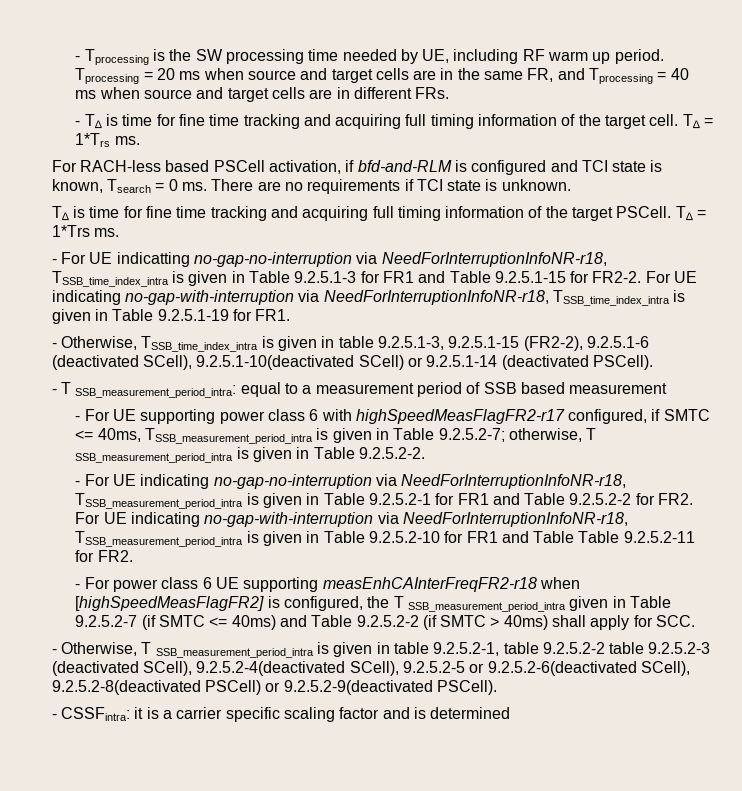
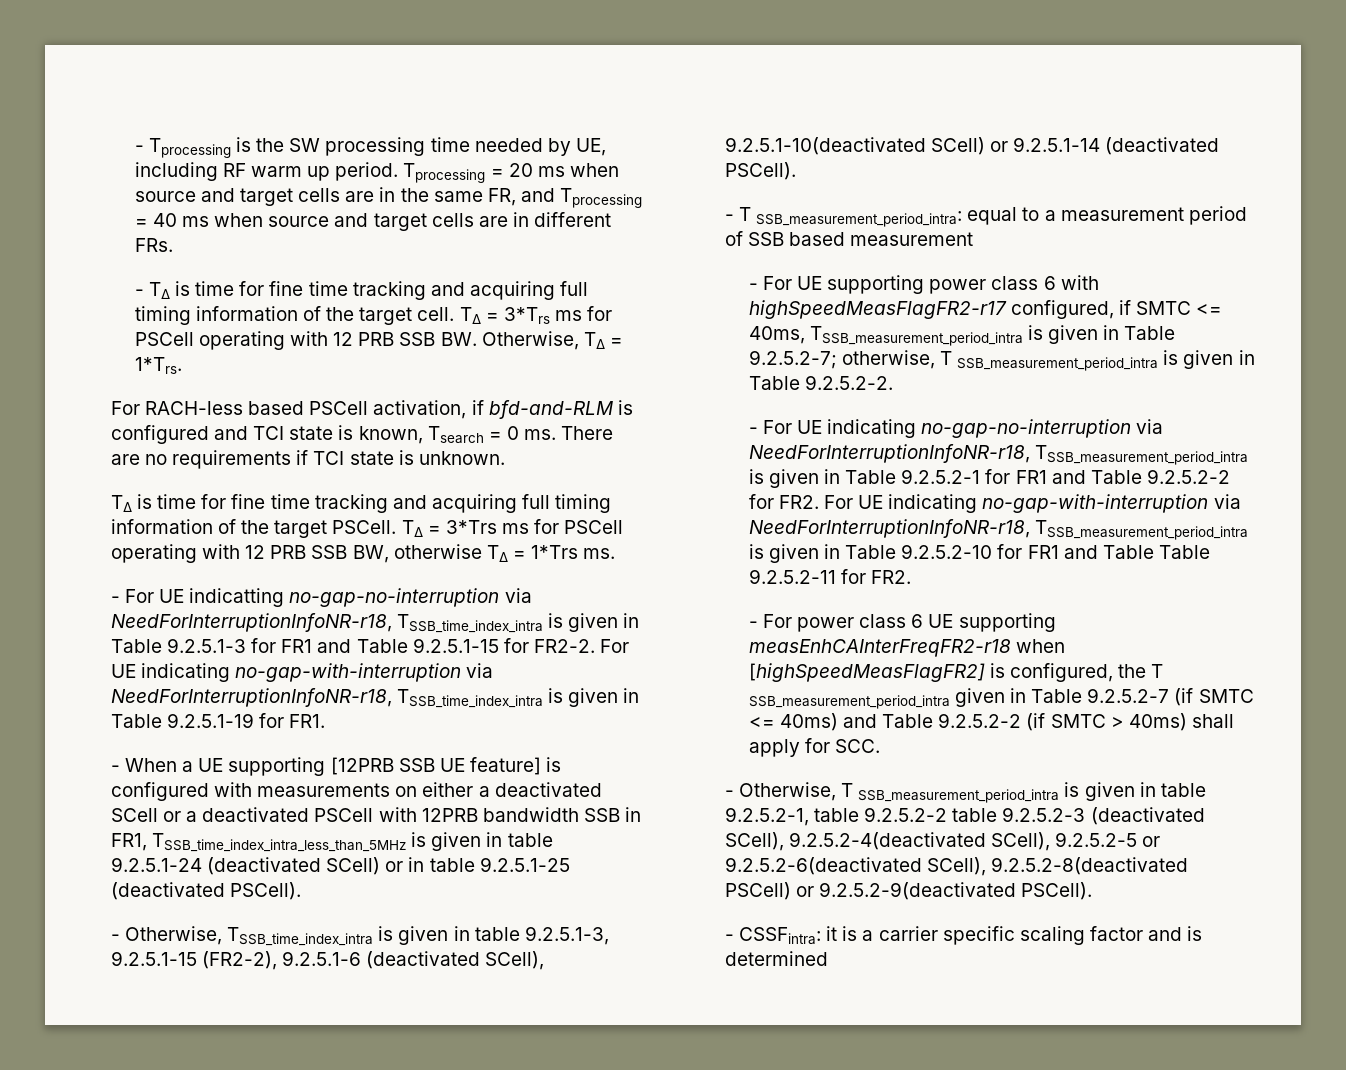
- - T∆ is time for fine time tracking and acquiring full timing information of the target cell. T∆ = 1*Trs ms.
+ - T∆ is time for fine time tracking and acquiring full timing information of the target cell. T∆ = 3*Trs ms for PSCell operating with 12 PRB SSB BW. Otherwise, T∆ = 1*Trs.
- T∆ is time for fine time tracking and acquiring full timing information of the target PSCell. T∆ = 1*Trs ms.
+ T∆ is time for fine time tracking and acquiring full timing information of the target PSCell. T∆ = 3*Trs ms for PSCell operating with 12 PRB SSB BW, otherwise T∆ = 1*Trs ms.
+ - When a UE supporting [12PRB SSB UE feature] is configured with measurements on either a deactivated SCell or a deactivated PSCell with 12PRB bandwidth SSB in FR1, TSSB_time_index_intra_less_than_5MHz is given in table 9.2.5.1-24 (deactivated SCell) or in table 9.2.5.1-25 (deactivated PSCell).

